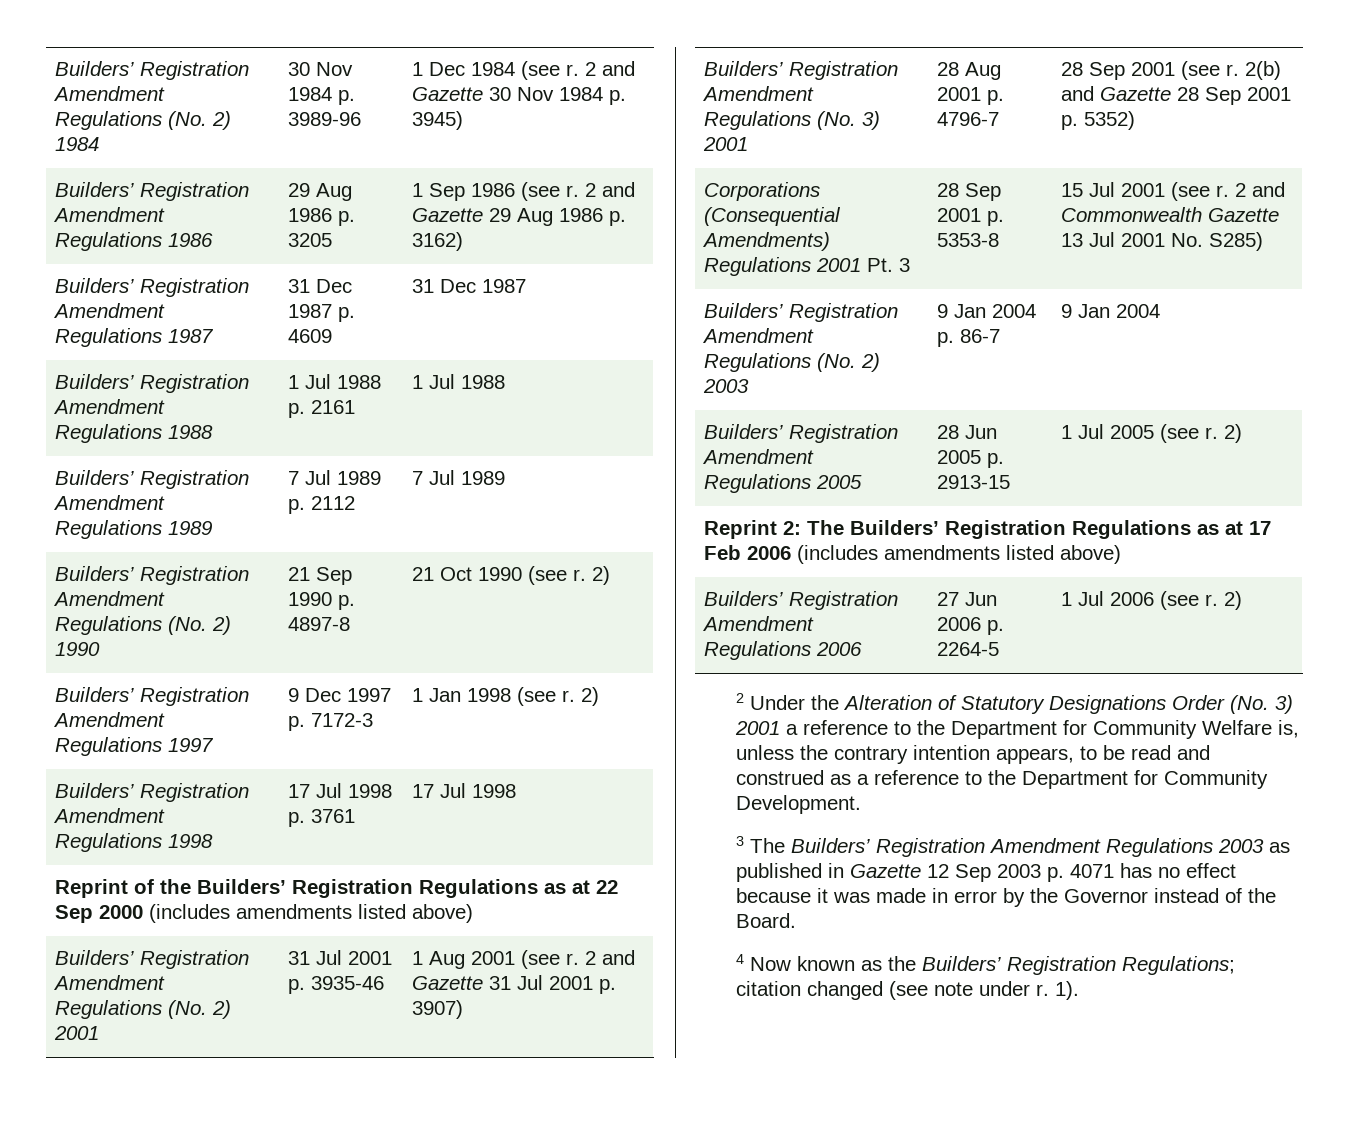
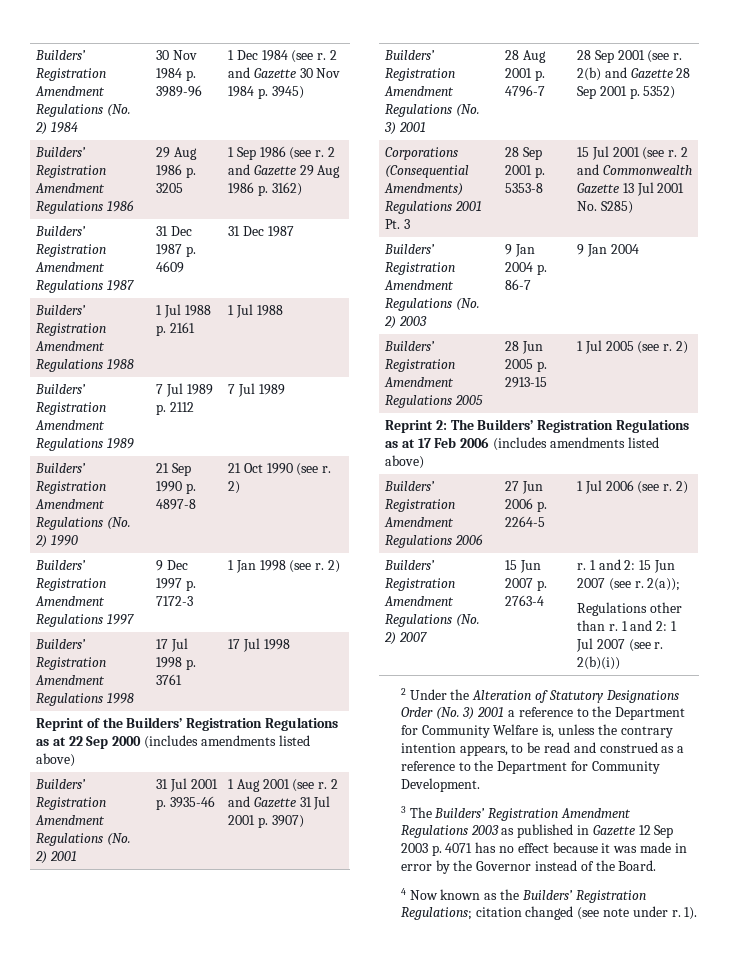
+ Builders’ Registration Amendment Regulations (No. 2) 2007 | 15 Jun 2007 p. 2763-4 | r. 1 and 2: 15 Jun 2007 (see r. 2(a));
+ Regulations other than r. 1 and 2: 1 Jul 2007 (see r. 2(b)(i))

